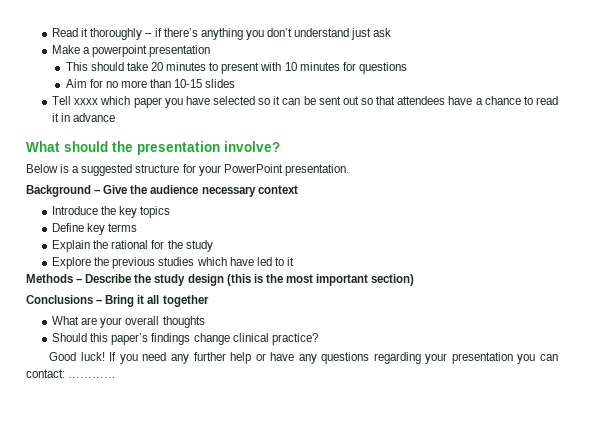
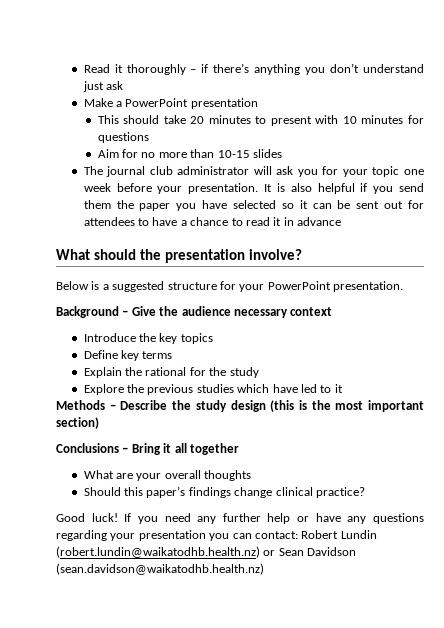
- Make a powerpoint presentation
+ Make a PowerPoint presentation
- Tell xxxx which paper you have selected so it can be sent out so that attendees have a chance to read it in advance
+ The journal club administrator will ask you for your topic one week before your presentation. It is also helpful if you send them the paper you have selected so it can be sent out for attendees to have a chance to read it in advance
- If you need any further help or have any questions regarding your presentation you can contact: …………
+ If you need any further help or have any questions regarding your presentation you can contact: Robert Lundin (robert.lundin@waikatodhb.health.nz) or Sean Davidson (sean.davidson@waikatodhb.health.nz)

